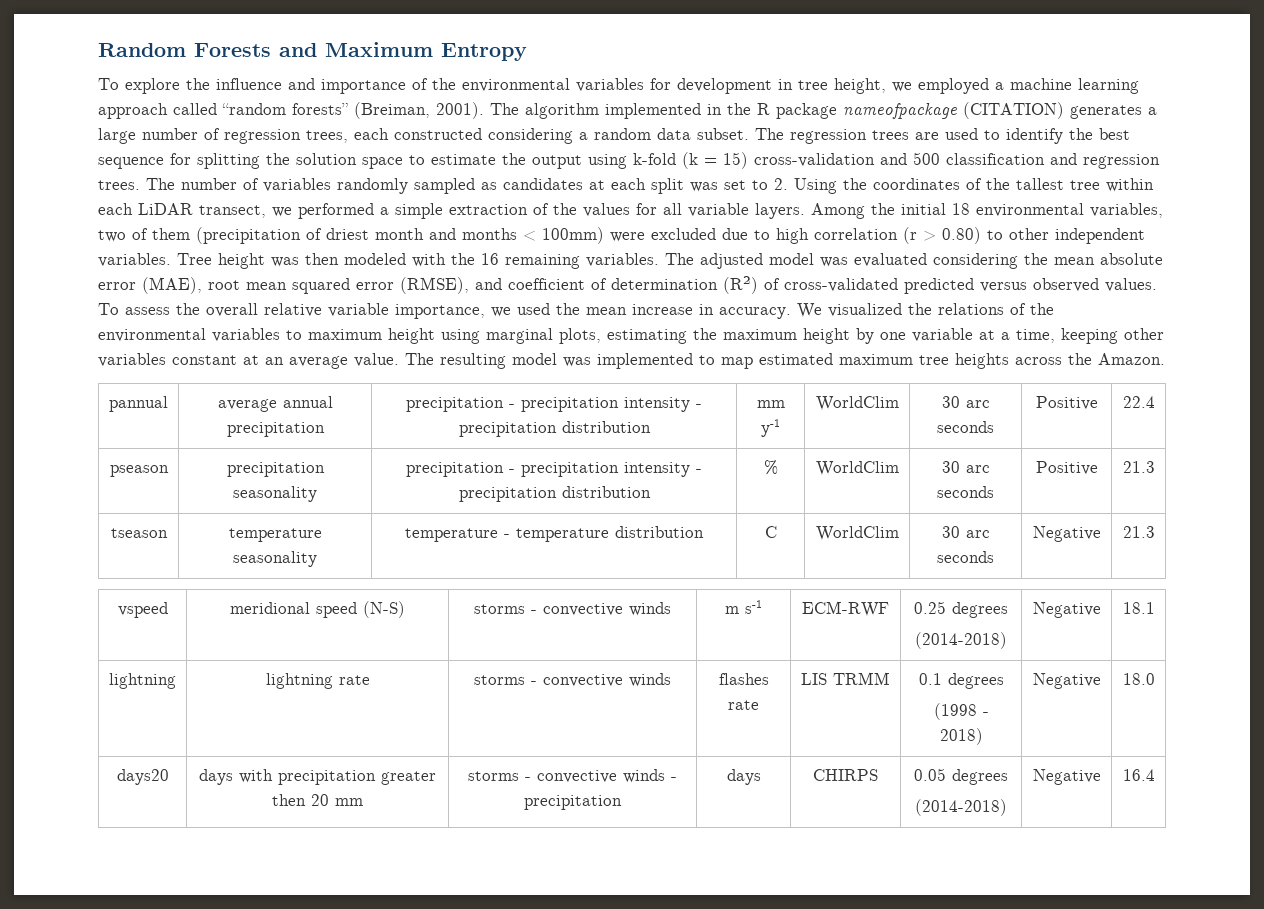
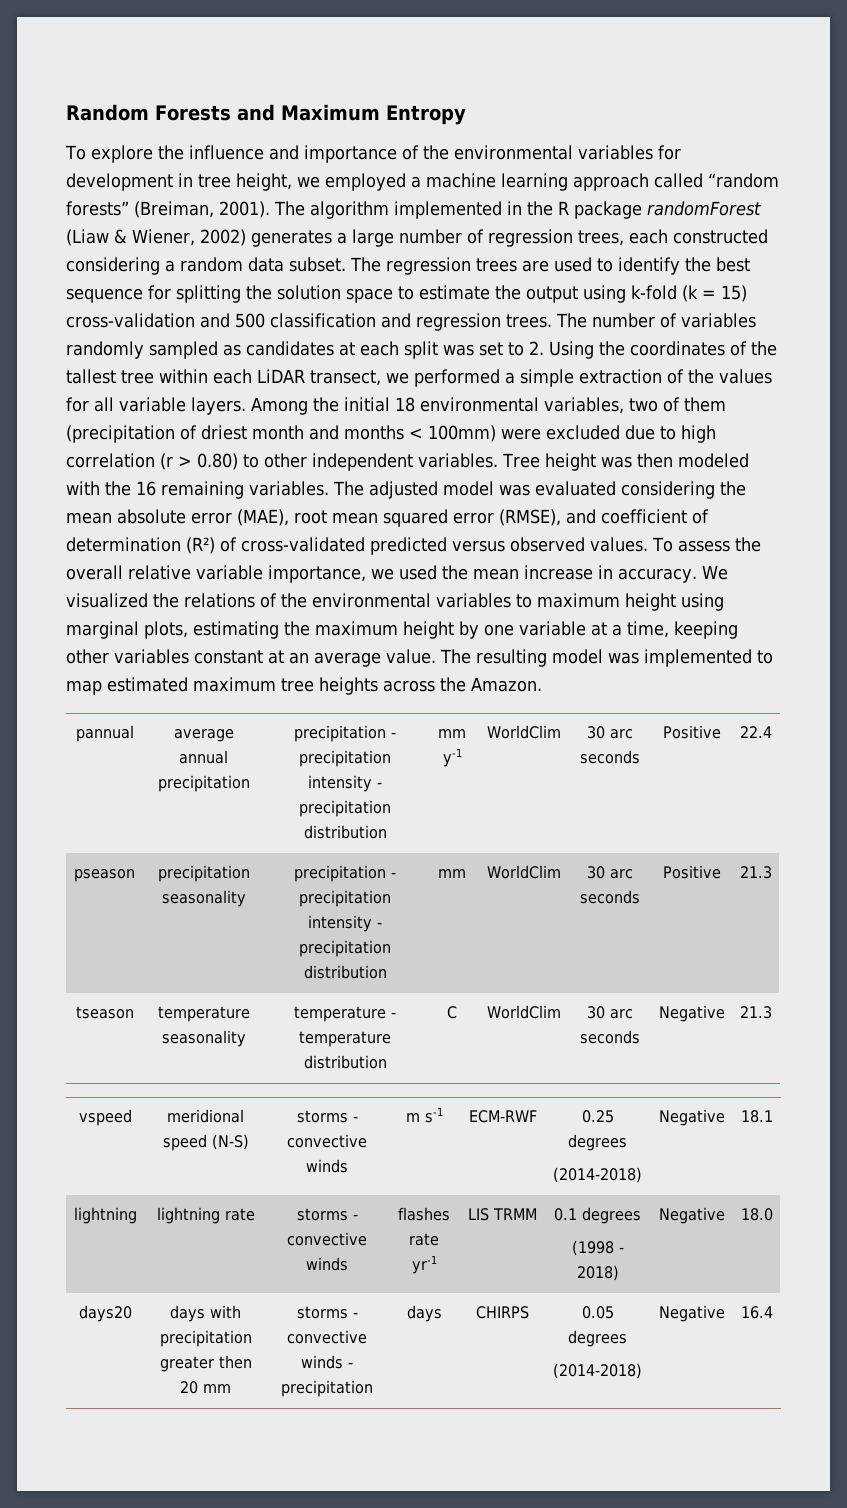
- The algorithm implemented in the R package nameofpackage (CITATION) generates a large number of regression trees, each constructed considering a random data subset.
+ The algorithm implemented in the R package randomForest (Liaw & Wiener, 2002) generates a large number of regression trees, each constructed considering a random data subset.
- pseason | precipitation seasonality | precipitation - precipitation intensity - precipitation distribution | % | WorldClim | 30 arc seconds | Positive | 21.3
+ pseason | precipitation seasonality | precipitation - precipitation intensity - precipitation distribution | mm | WorldClim | 30 arc seconds | Positive | 21.3
- lightning | lightning rate | storms - convective winds | flashes rate | LIS TRMM | 0.1 degrees
+ lightning | lightning rate | storms - convective winds | flashes rate yr-1 | LIS TRMM | 0.1 degrees

